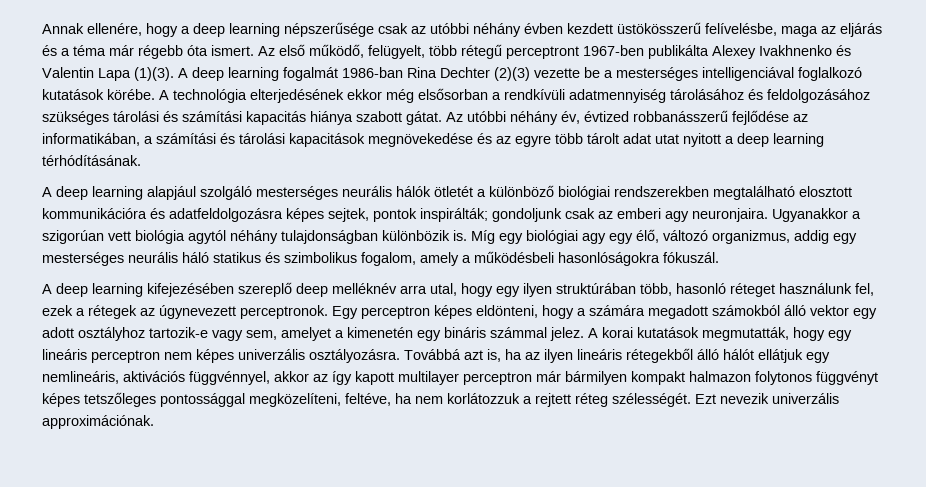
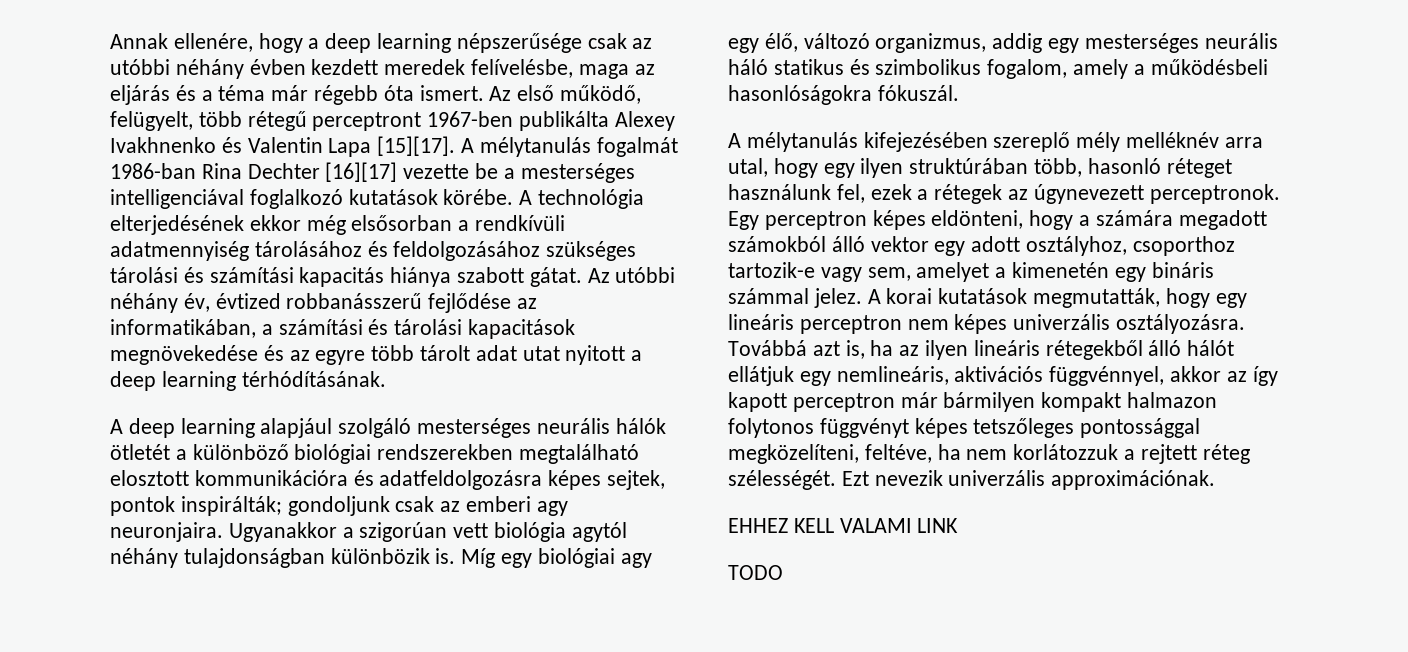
- Annak ellenére, hogy a deep learning népszerűsége csak az utóbbi néhány évben kezdett üstökösszerű felívelésbe, maga az eljárás és a téma már régebb óta ismert.
+ Annak ellenére, hogy a deep learning népszerűsége csak az utóbbi néhány évben kezdett meredek felívelésbe, maga az eljárás és a téma már régebb óta ismert.
- Az első működő, felügyelt, több rétegű perceptront 1967-ben publikálta Alexey Ivakhnenko és Valentin Lapa (1)(3). A deep learning fogalmát 1986-ban Rina Dechter (2)(3) vezette be a mesterséges intelligenciával foglalkozó kutatások körébe.
+ Az első működő, felügyelt, több rétegű perceptront 1967-ben publikálta Alexey Ivakhnenko és Valentin Lapa [15][17]. A mélytanulás fogalmát 1986-ban Rina Dechter [16][17] vezette be a mesterséges intelligenciával foglalkozó kutatások körébe.
- A deep learning kifejezésében szereplő deep melléknév arra utal, hogy egy ilyen struktúrában több, hasonló réteget használunk fel, ezek a rétegek az úgynevezett perceptronok.
+ A mélytanulás kifejezésében szereplő mély melléknév arra utal, hogy egy ilyen struktúrában több, hasonló réteget használunk fel, ezek a rétegek az úgynevezett perceptronok.
- Egy perceptron képes eldönteni, hogy a számára megadott számokból álló vektor egy adott osztályhoz tartozik-e vagy sem, amelyet a kimenetén egy bináris számmal jelez.
+ Egy perceptron képes eldönteni, hogy a számára megadott számokból álló vektor egy adott osztályhoz, csoporthoz tartozik-e vagy sem, amelyet a kimenetén egy bináris számmal jelez.
- Továbbá azt is, ha az ilyen lineáris rétegekből álló hálót ellátjuk egy nemlineáris, aktivációs függvénnyel, akkor az így kapott multilayer perceptron már bármilyen kompakt halmazon folytonos függvényt képes tetszőleges pontossággal megközelíteni, feltéve, ha nem korlátozzuk a rejtett réteg szélességét.
+ Továbbá azt is, ha az ilyen lineáris rétegekből álló hálót ellátjuk egy nemlineáris, aktivációs függvénnyel, akkor az így kapott perceptron már bármilyen kompakt halmazon folytonos függvényt képes tetszőleges pontossággal megközelíteni, feltéve, ha nem korlátozzuk a rejtett réteg szélességét.
+ EHHEZ KELL VALAMI LINK
+ TODO

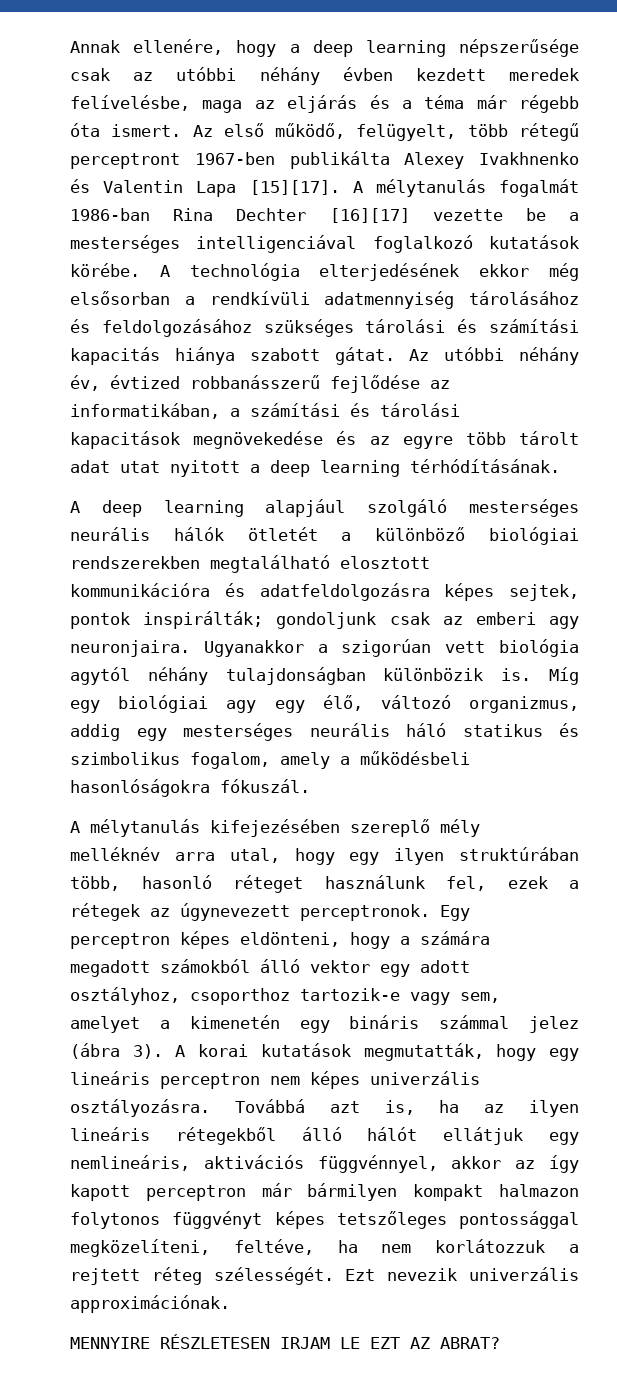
- Egy perceptron képes eldönteni, hogy a számára megadott számokból álló vektor egy adott osztályhoz, csoporthoz tartozik-e vagy sem, amelyet a kimenetén egy bináris számmal jelez.
+ Egy perceptron képes eldönteni, hogy a számára megadott számokból álló vektor egy adott osztályhoz, csoporthoz tartozik-e vagy sem, amelyet a kimenetén egy bináris számmal jelez (ábra 3).
- EHHEZ KELL VALAMI LINK
- TODO
+ MENNYIRE RÉSZLETESEN IRJAM LE EZT AZ ABRAT?

